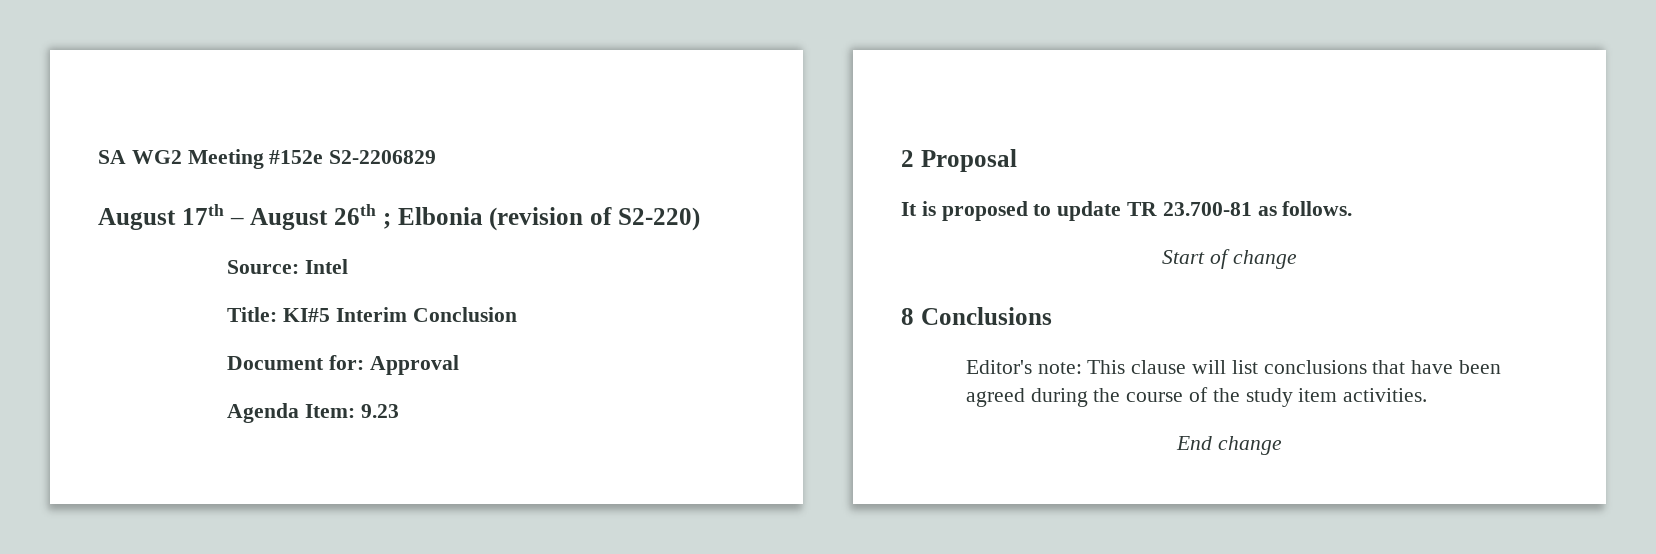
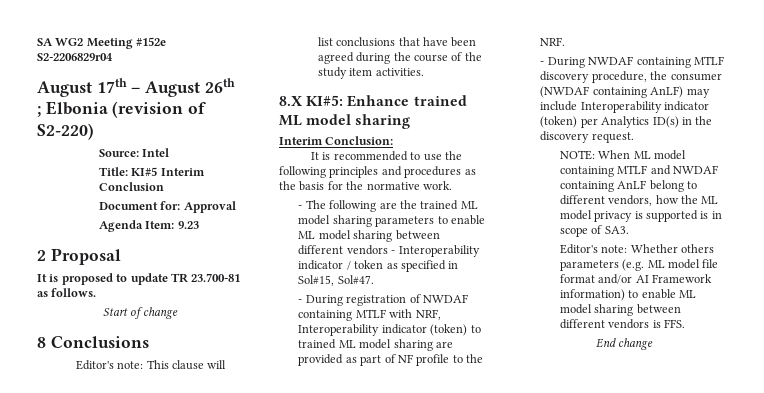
- SA WG2 Meeting #152e S2-2206829
+ SA WG2 Meeting #152e S2-2206829r04
+ 8.X KI#5: Enhance trained ML model sharing
+ Interim Conclusion:
+ It is recommended to use the following principles and procedures as the basis for the normative work.
+ - The following are the trained ML model sharing parameters to enable ML model sharing between different vendors - Interoperability indicator / token as specified in Sol#15, Sol#47.
+ - During registration of NWDAF containing MTLF with NRF, Interoperability indicator (token) to trained ML model sharing are provided as part of NF profile to the NRF.
+ - During NWDAF containing MTLF discovery procedure, the consumer (NWDAF containing AnLF) may include Interoperability indicator (token) per Analytics ID(s) in the discovery request.
+ NOTE: When ML model containing MTLF and NWDAF containing AnLF belong to different vendors, how the ML model privacy is supported is in scope of SA3.
+ Editor's note: Whether others parameters (e.g. ML model file format and/or AI Framework information) to enable ML model sharing between different vendors is FFS.

